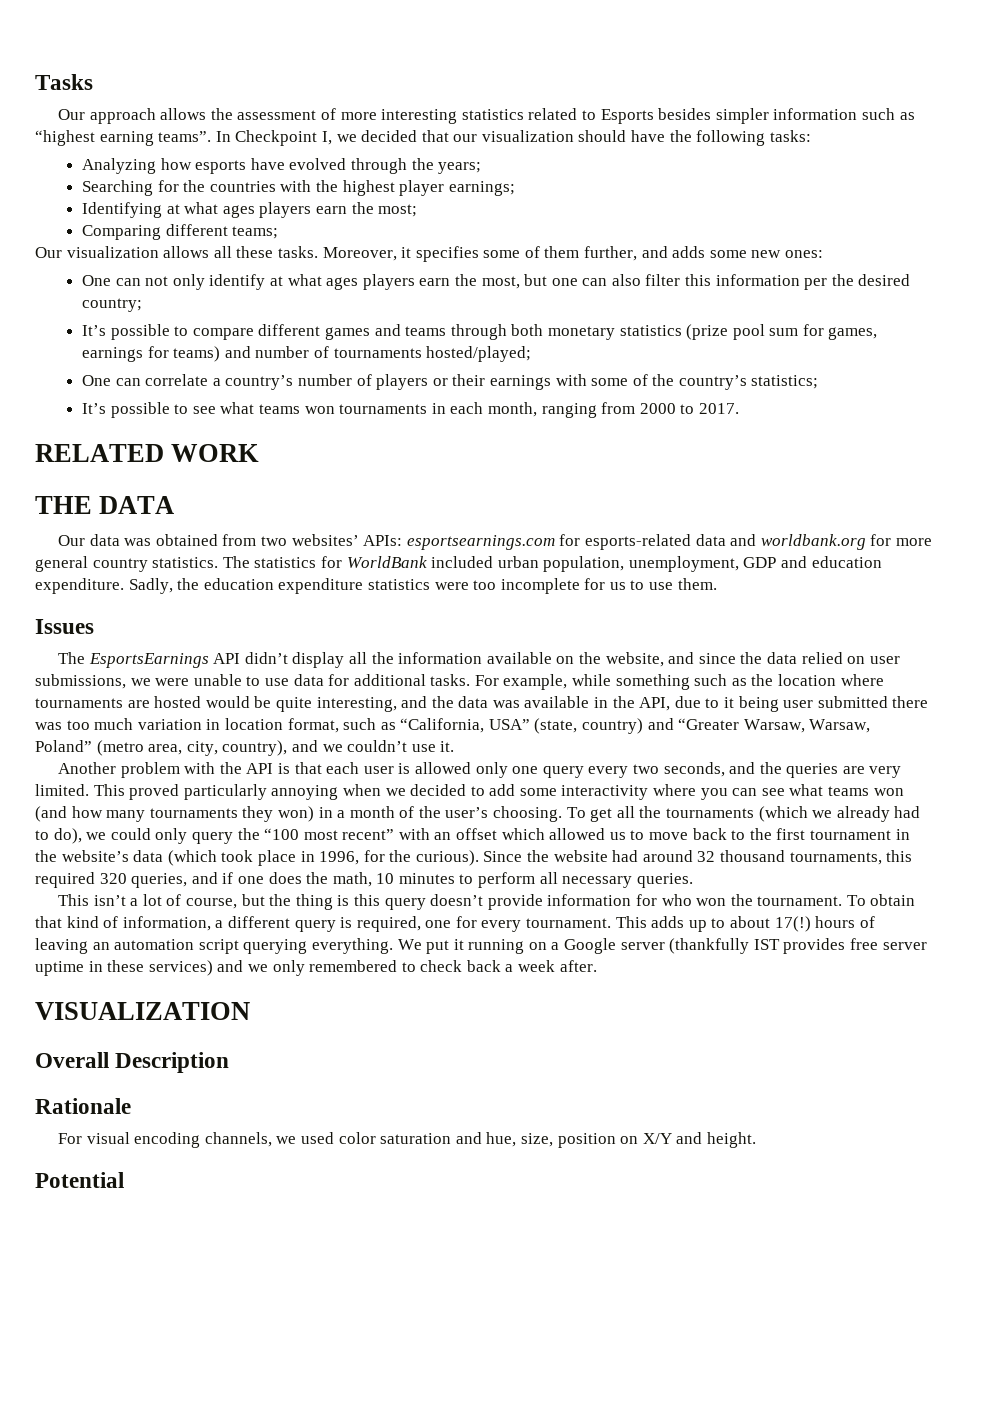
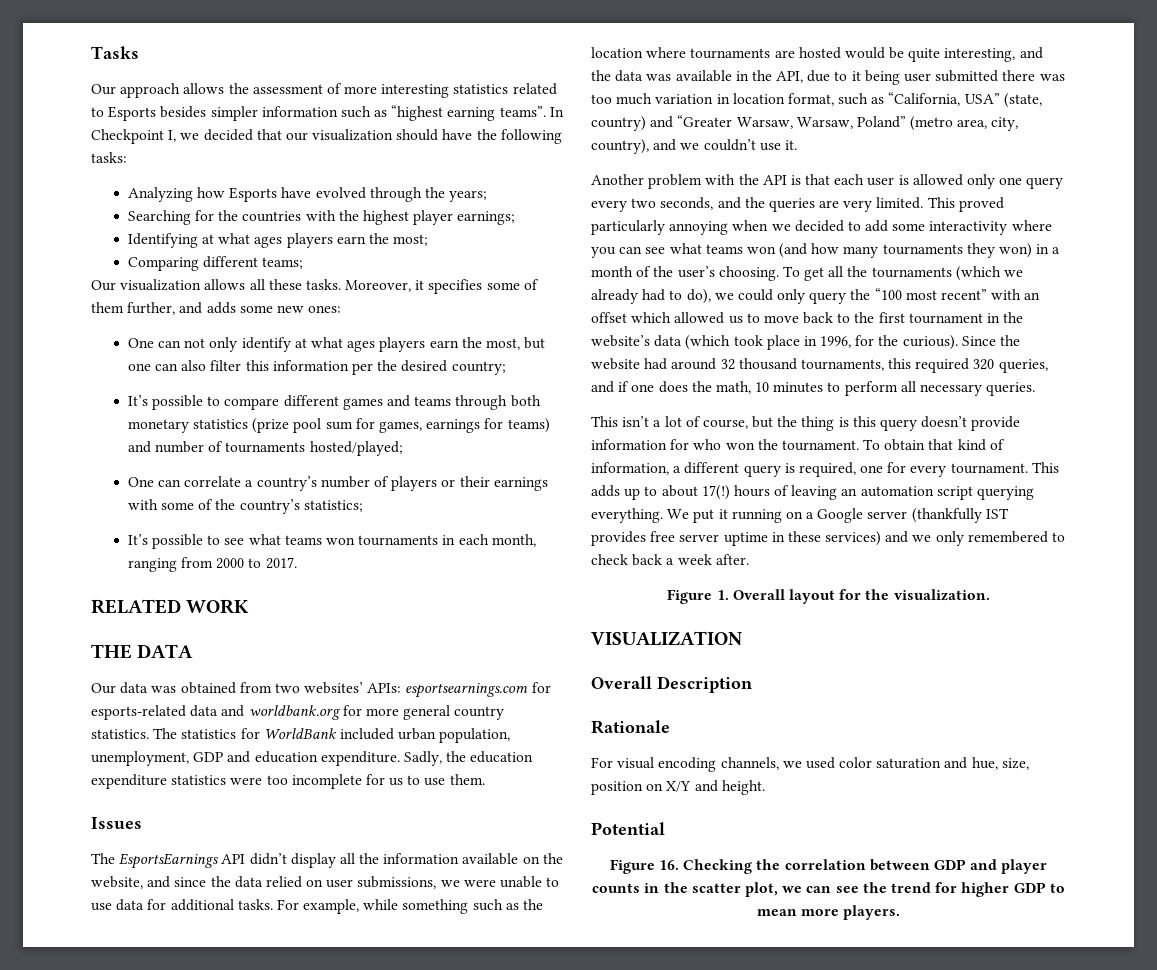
- Analyzing how esports have evolved through the years;
+ Analyzing how Esports have evolved through the years;
+ Figure 1. Overall layout for the visualization.
+ Figure 16. Checking the correlation between GDP and player counts in the scatter plot, we can see the trend for higher GDP to mean more players.

